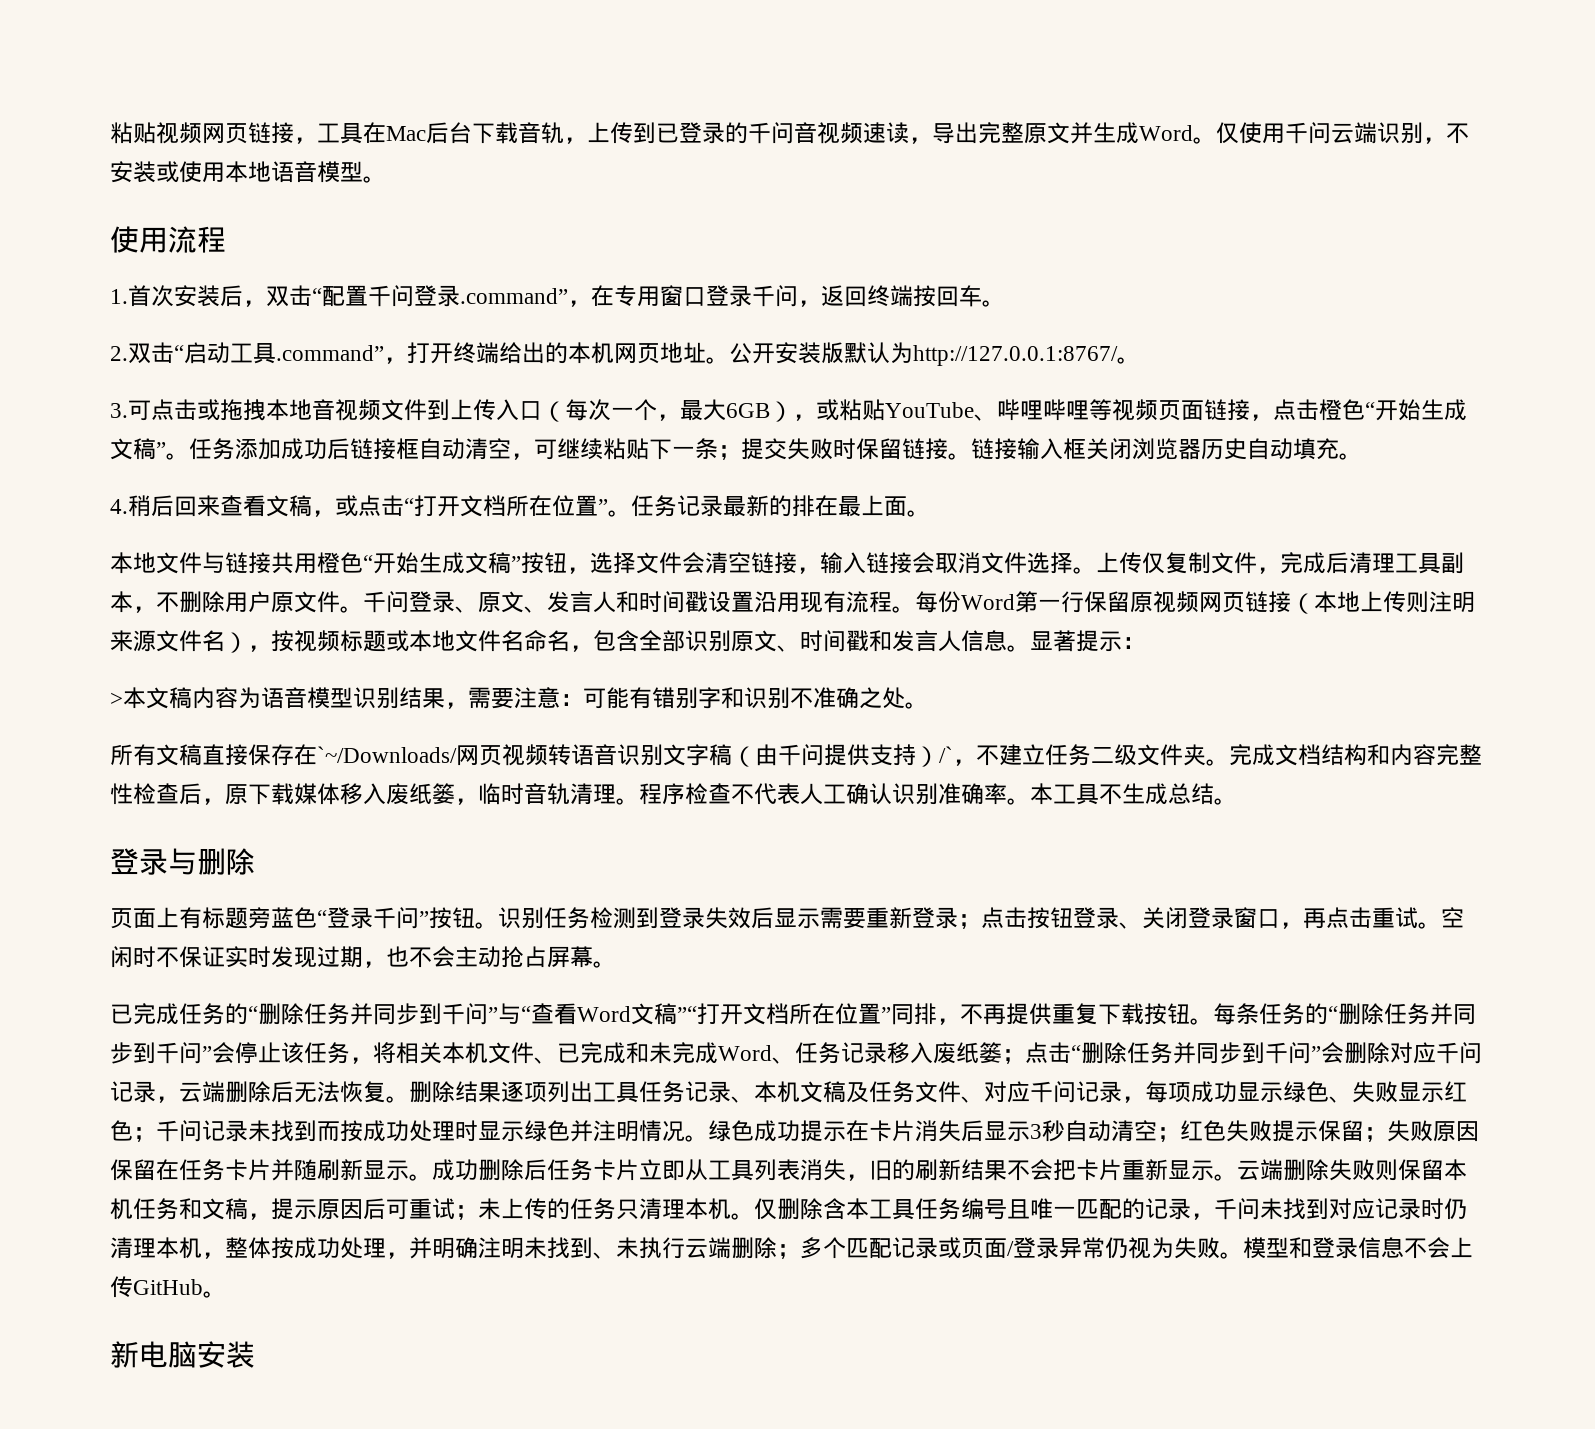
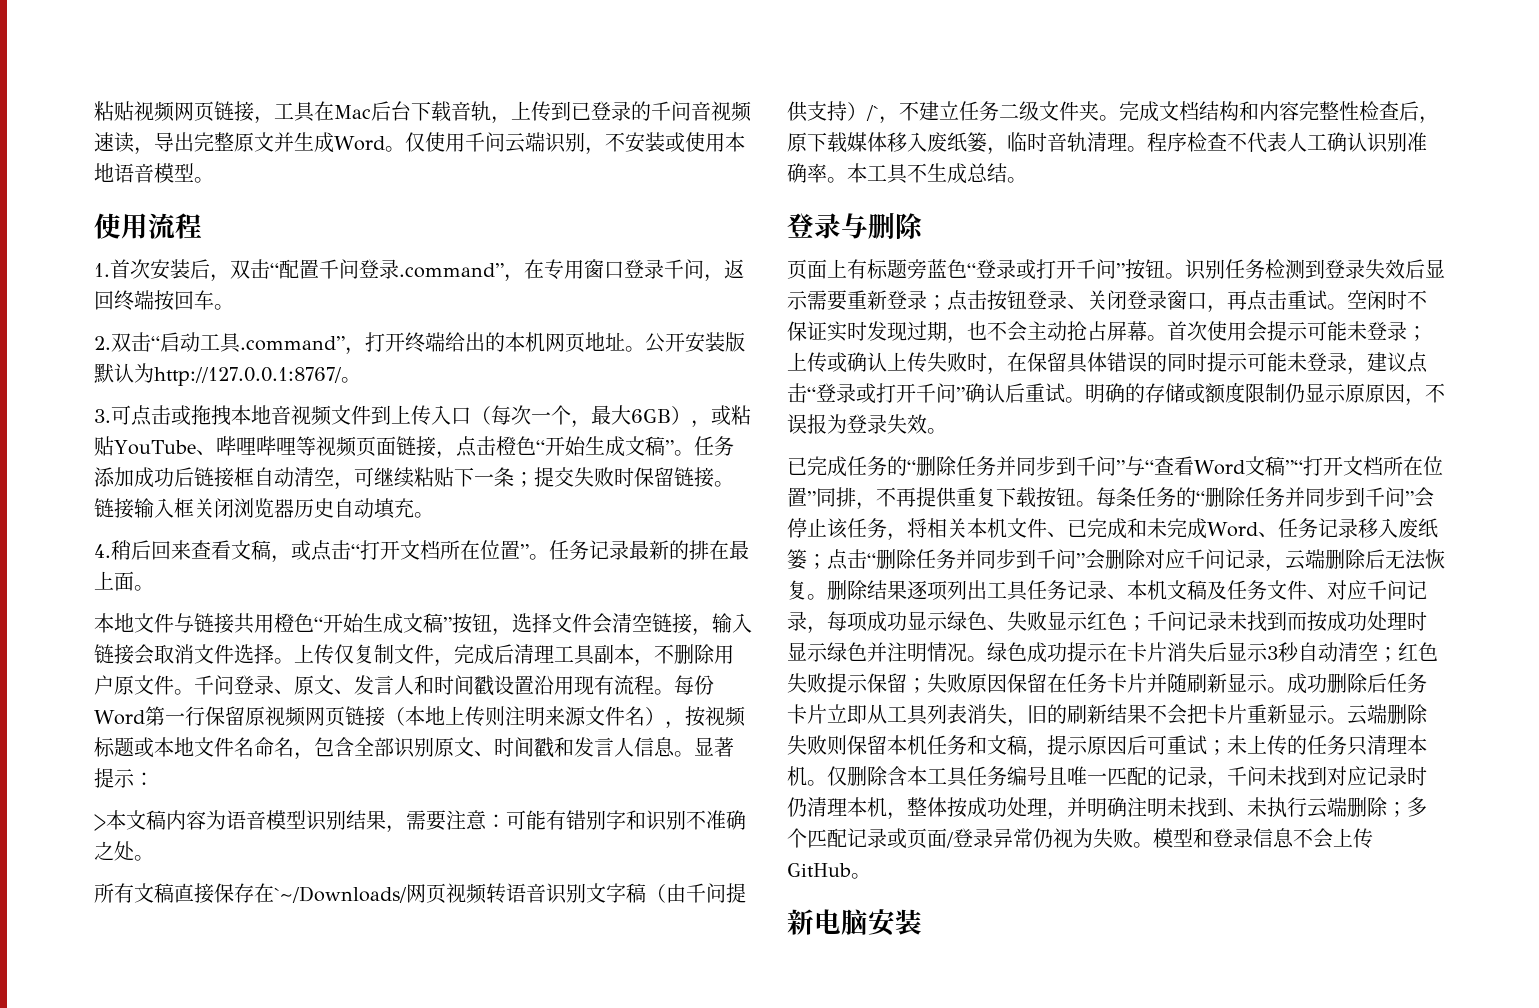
- 页面上有标题旁蓝色“登录千问”按钮。
+ 页面上有标题旁蓝色“登录或打开千问”按钮。
+ 首次使用会提示可能未登录；上传或确认上传失败时，在保留具体错误的同时提示可能未登录，建议点击“登录或打开千问”确认后重试。明确的存储或额度限制仍显示原原因，不误报为登录失效。

